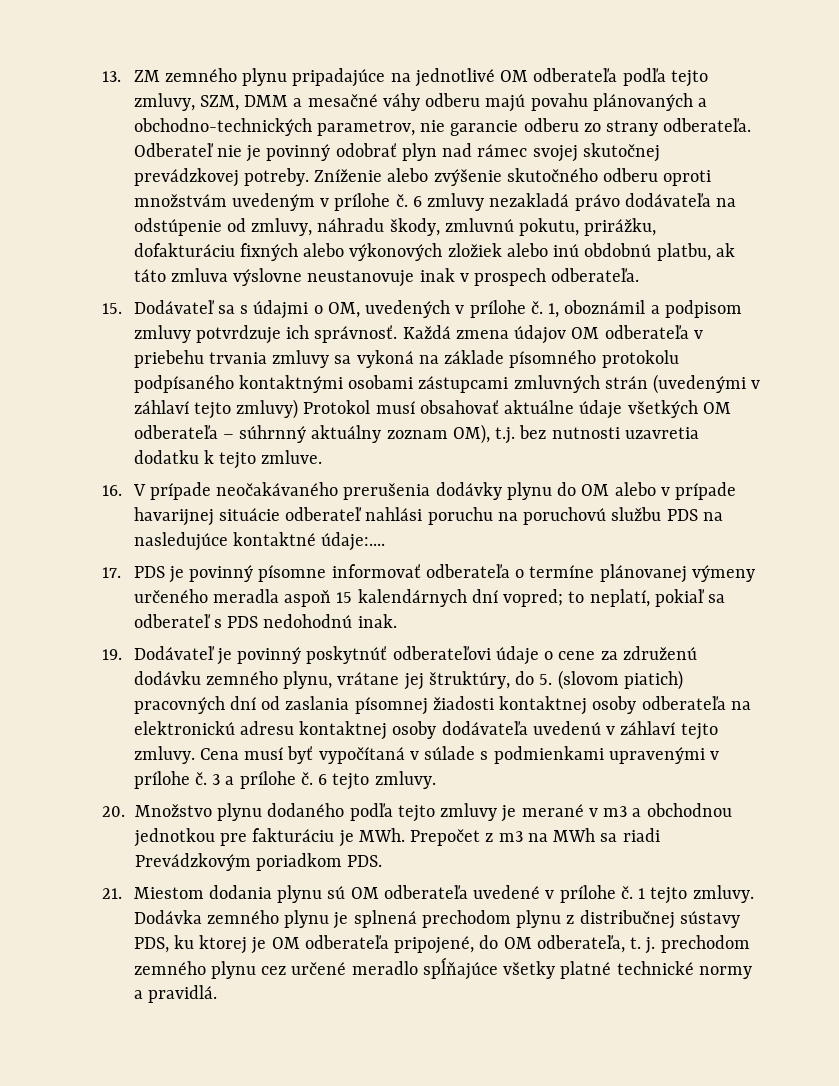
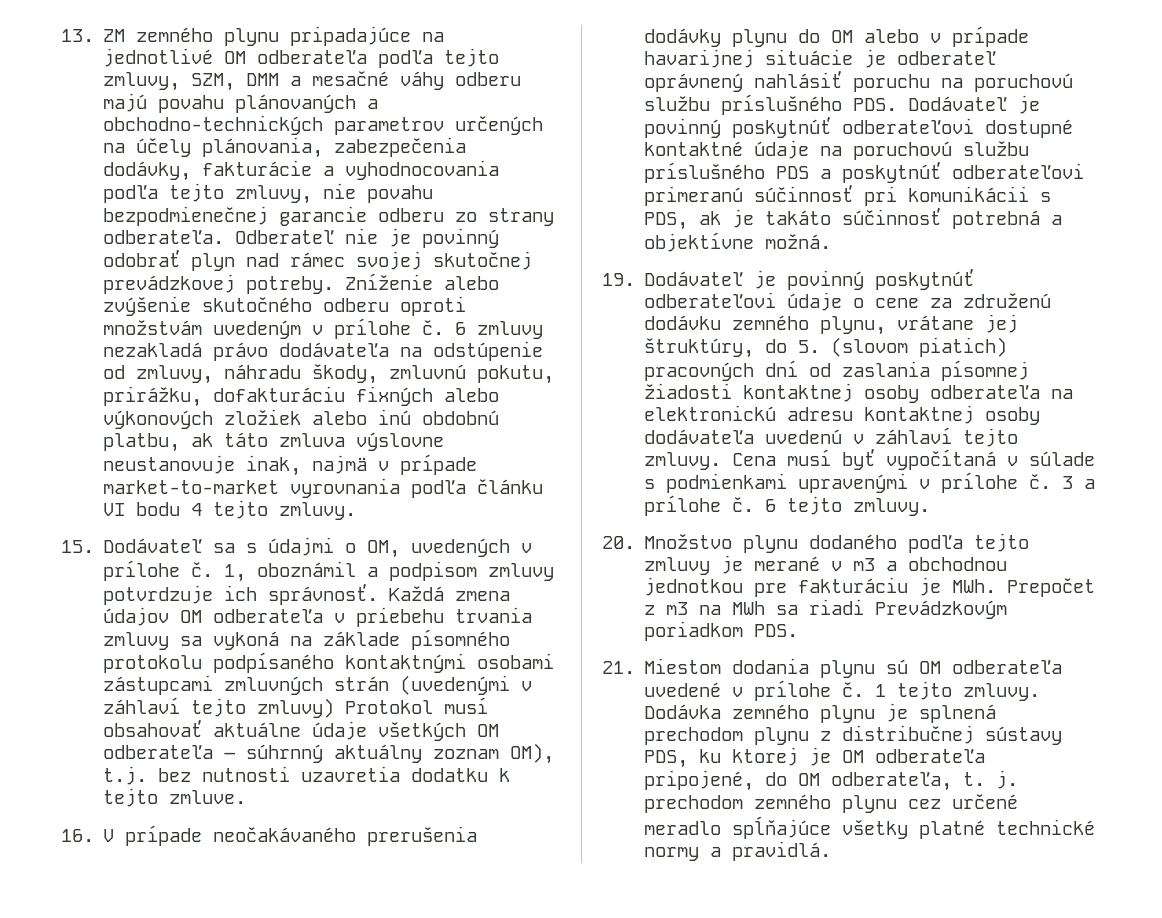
- 13. ZM zemného plynu pripadajúce na jednotlivé OM odberateľa podľa tejto zmluvy, SZM, DMM a mesačné váhy odberu majú povahu plánovaných a obchodno-technických parametrov, nie garancie odberu zo strany odberateľa.
+ 13. ZM zemného plynu pripadajúce na jednotlivé OM odberateľa podľa tejto zmluvy, SZM, DMM a mesačné váhy odberu majú povahu plánovaných a obchodno-technických parametrov určených na účely plánovania, zabezpečenia dodávky, fakturácie a vyhodnocovania podľa tejto zmluvy, nie povahu bezpodmienečnej garancie odberu zo strany odberateľa.
- 6 zmluvy nezakladá právo dodávateľa na odstúpenie od zmluvy, náhradu škody, zmluvnú pokutu, prirážku, dofakturáciu fixných alebo výkonových zložiek alebo inú obdobnú platbu, ak táto zmluva výslovne neustanovuje inak v prospech odberateľa.
+ 6 zmluvy nezakladá právo dodávateľa na odstúpenie od zmluvy, náhradu škody, zmluvnú pokutu, prirážku, dofakturáciu fixných alebo výkonových zložiek alebo inú obdobnú platbu, ak táto zmluva výslovne neustanovuje inak, najmä v prípade market-to-market vyrovnania podľa článku VI bodu 4 tejto zmluvy.
- 16. V prípade neočakávaného prerušenia dodávky plynu do OM alebo v prípade havarijnej situácie odberateľ nahlási poruchu na poruchovú službu PDS na nasledujúce kontaktné údaje:....
- 17. PDS je povinný písomne informovať odberateľa o termíne plánovanej výmeny určeného meradla aspoň 15 kalendárnych dní vopred; to neplatí, pokiaľ sa odberateľ s PDS nedohodnú inak.
+ 16. V prípade neočakávaného prerušenia dodávky plynu do OM alebo v prípade havarijnej situácie je odberateľ oprávnený nahlásiť poruchu na poruchovú službu príslušného PDS. Dodávateľ je povinný poskytnúť odberateľovi dostupné kontaktné údaje na poruchovú službu príslušného PDS a poskytnúť odberateľovi primeranú súčinnosť pri komunikácii s PDS, ak je takáto súčinnosť potrebná a objektívne možná.

